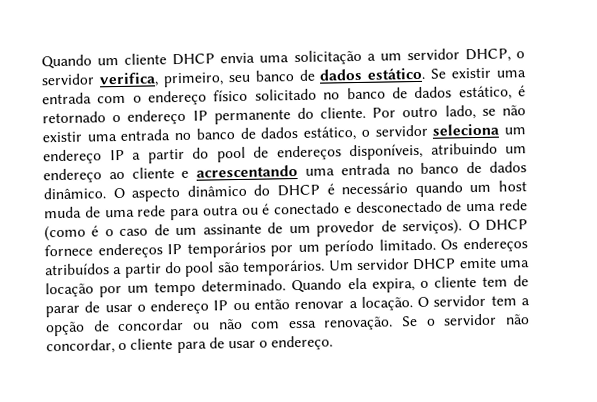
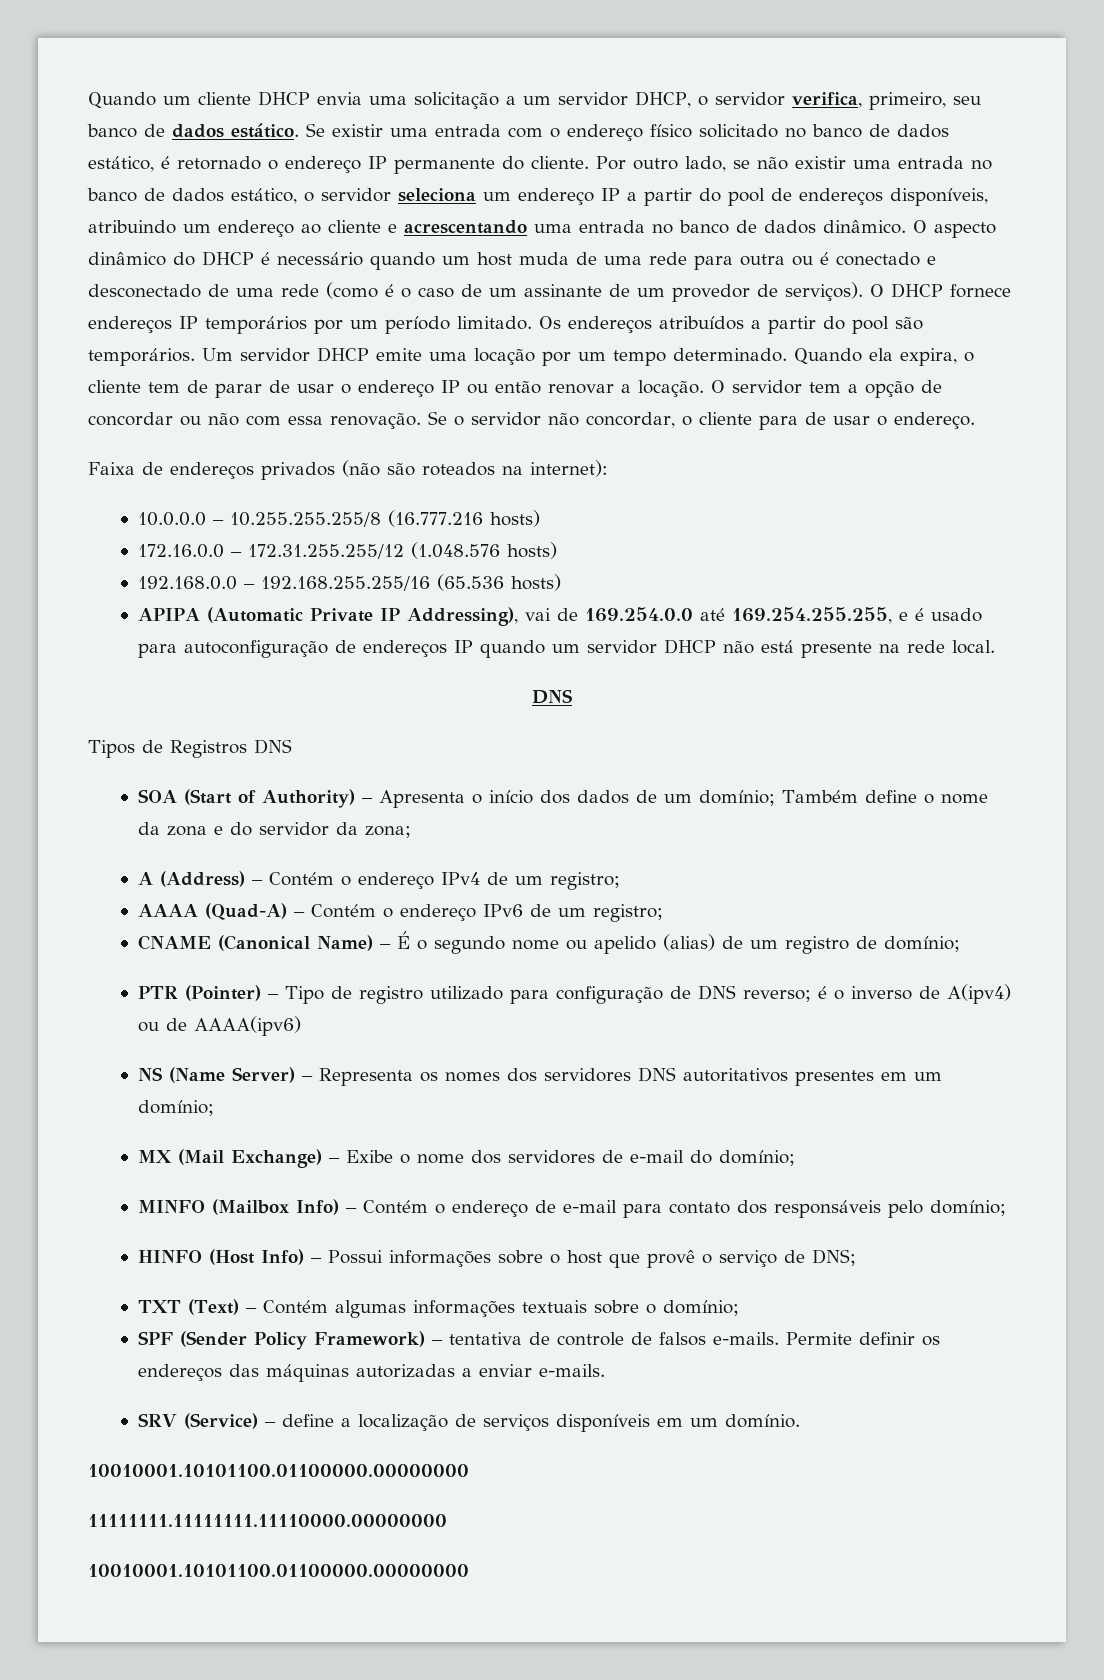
+ Faixa de endereços privados (não são roteados na internet):
+ 10.0.0.0 – 10.255.255.255/8 (16.777.216 hosts)
+ 172.16.0.0 – 172.31.255.255/12 (1.048.576 hosts)
+ 192.168.0.0 – 192.168.255.255/16 (65.536 hosts)
+ APIPA (Automatic Private IP Addressing), vai de 169.254.0.0 até 169.254.255.255, e é usado para autoconfiguração de endereços IP quando um servidor DHCP não está presente na rede local.
+ DNS
+ Tipos de Registros DNS
+ SOA (Start of Authority) – Apresenta o início dos dados de um domínio; Também define o nome da zona e do servidor da zona;
+ A (Address) – Contém o endereço IPv4 de um registro;
+ AAAA (Quad-A) – Contém o endereço IPv6 de um registro;
+ CNAME (Canonical Name) – É o segundo nome ou apelido (alias) de um registro de domínio;
+ PTR (Pointer) – Tipo de registro utilizado para configuração de DNS reverso; é o inverso de A(ipv4) ou de AAAA(ipv6)
+ NS (Name Server) – Representa os nomes dos servidores DNS autoritativos presentes em um domínio;
+ MX (Mail Exchange) – Exibe o nome dos servidores de e-mail do domínio;
+ MINFO (Mailbox Info) – Contém o endereço de e-mail para contato dos responsáveis pelo domínio;
+ HINFO (Host Info) – Possui informações sobre o host que provê o serviço de DNS;
+ TXT (Text) – Contém algumas informações textuais sobre o domínio;
+ SPF (Sender Policy Framework) – tentativa de controle de falsos e-mails. Permite definir os endereços das máquinas autorizadas a enviar e-mails.
+ SRV (Service) – define a localização de serviços disponíveis em um domínio.
+ 10010001.10101100.01100000.00000000
+ 11111111.11111111.11110000.00000000
+ 10010001.10101100.01100000.00000000

